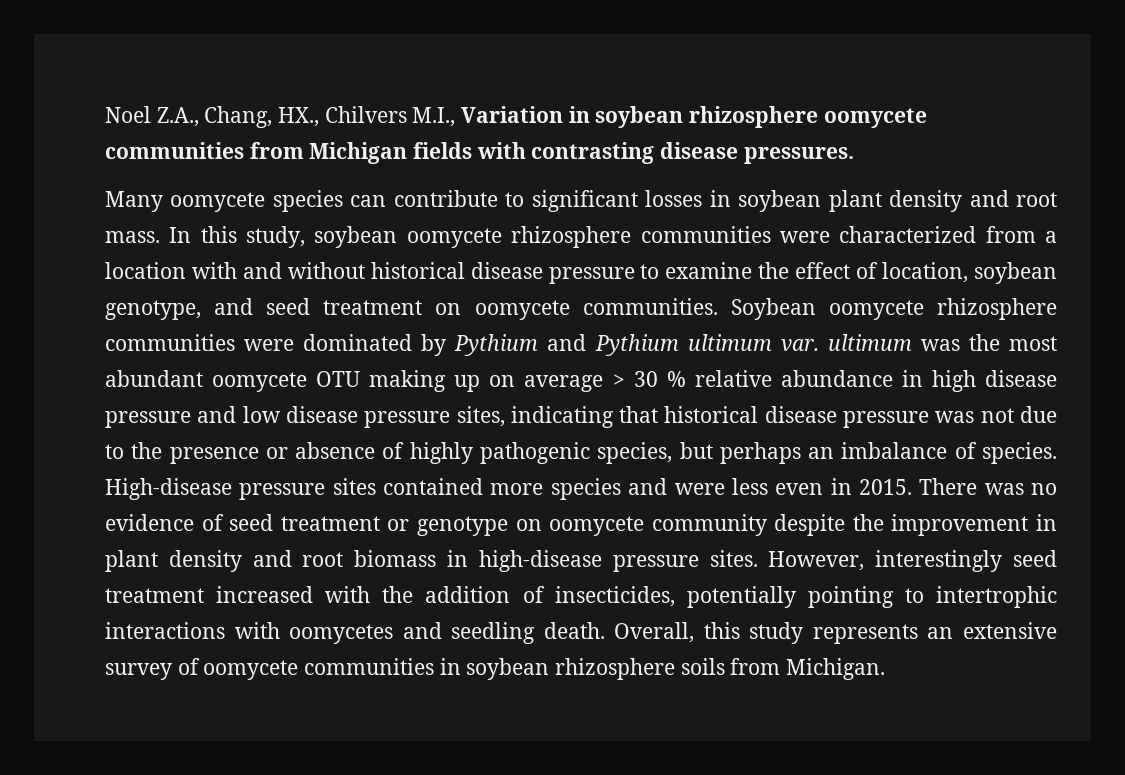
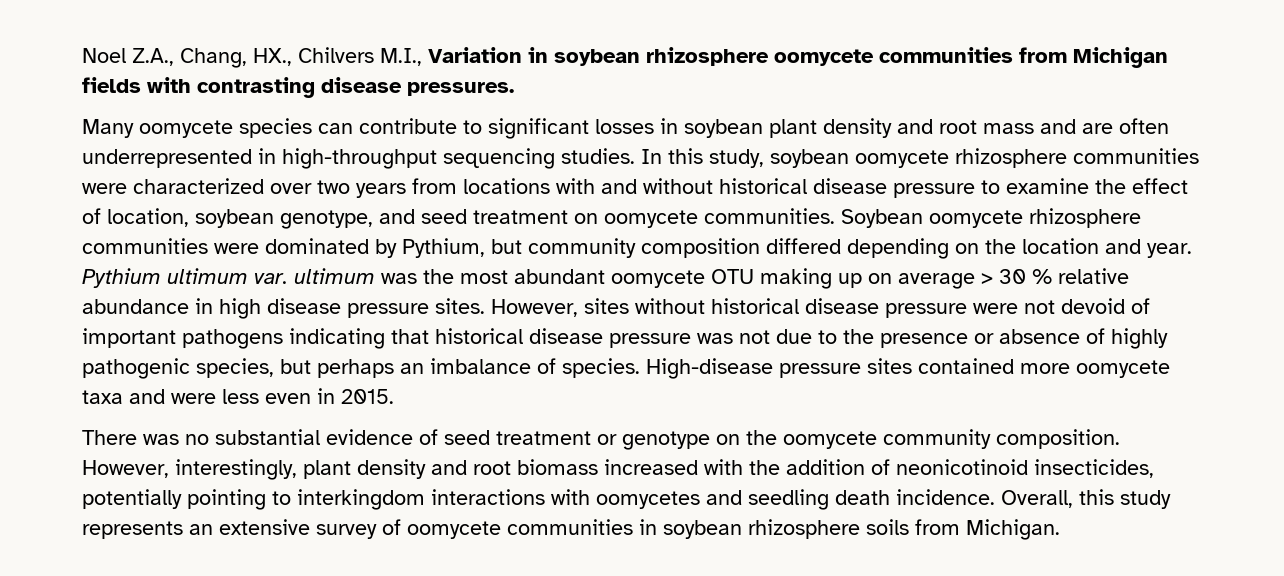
- Many oomycete species can contribute to significant losses in soybean plant density and root mass.
+ Many oomycete species can contribute to significant losses in soybean plant density and root mass and are often underrepresented in high-throughput sequencing studies.
- In this study, soybean oomycete rhizosphere communities were characterized from a location with and without historical disease pressure to examine the effect of location, soybean genotype, and seed treatment on oomycete communities.
+ In this study, soybean oomycete rhizosphere communities were characterized over two years from locations with and without historical disease pressure to examine the effect of location, soybean genotype, and seed treatment on oomycete communities.
- Soybean oomycete rhizosphere communities were dominated by Pythium and Pythium ultimum var. ultimum was the most abundant oomycete OTU making up on average > 30 % relative abundance in high disease pressure and low disease pressure sites, indicating that historical disease pressure was not due to the presence or absence of highly pathogenic species, but perhaps an imbalance of species.
+ Soybean oomycete rhizosphere communities were dominated by Pythium, but community composition differed depending on the location and year. Pythium ultimum var. ultimum was the most abundant oomycete OTU making up on average > 30 % relative abundance in high disease pressure sites. However, sites without historical disease pressure were not devoid of important pathogens indicating that historical disease pressure was not due to the presence or absence of highly pathogenic species, but perhaps an imbalance of species.
- High-disease pressure sites contained more species and were less even in 2015. There was no evidence of seed treatment or genotype on oomycete community despite the improvement in plant density and root biomass in high-disease pressure sites. However, interestingly seed treatment increased with the addition of insecticides, potentially pointing to intertrophic interactions with oomycetes and seedling death.
+ High-disease pressure sites contained more oomycete taxa and were less even in 2015.
+ There was no substantial evidence of seed treatment or genotype on the oomycete community composition. However, interestingly, plant density and root biomass increased with the addition of neonicotinoid insecticides, potentially pointing to interkingdom interactions with oomycetes and seedling death incidence.

